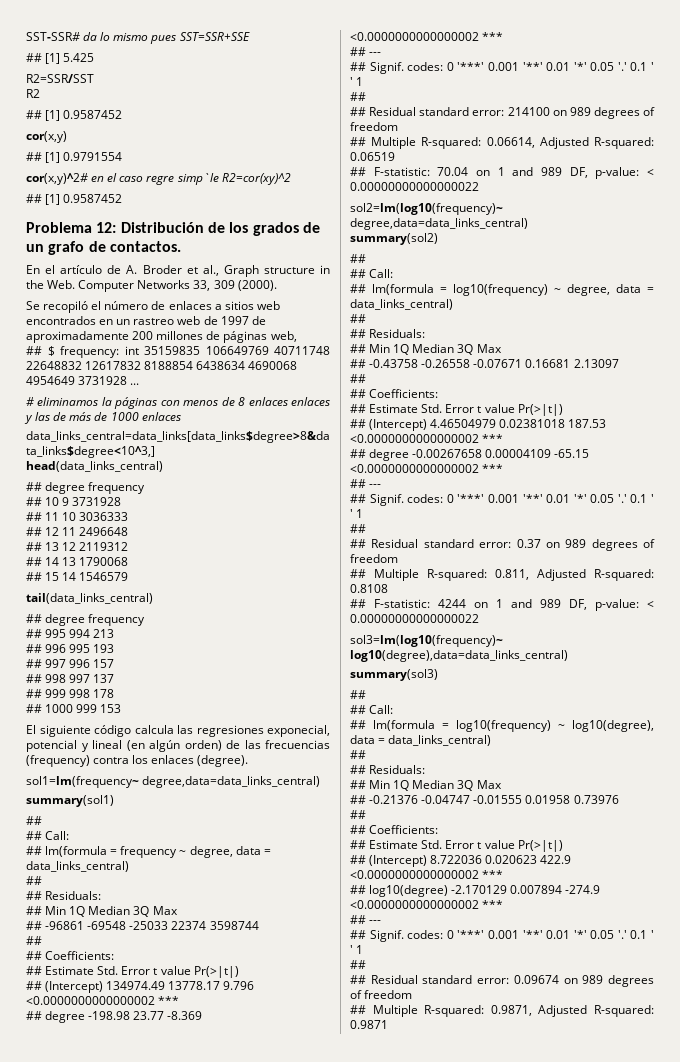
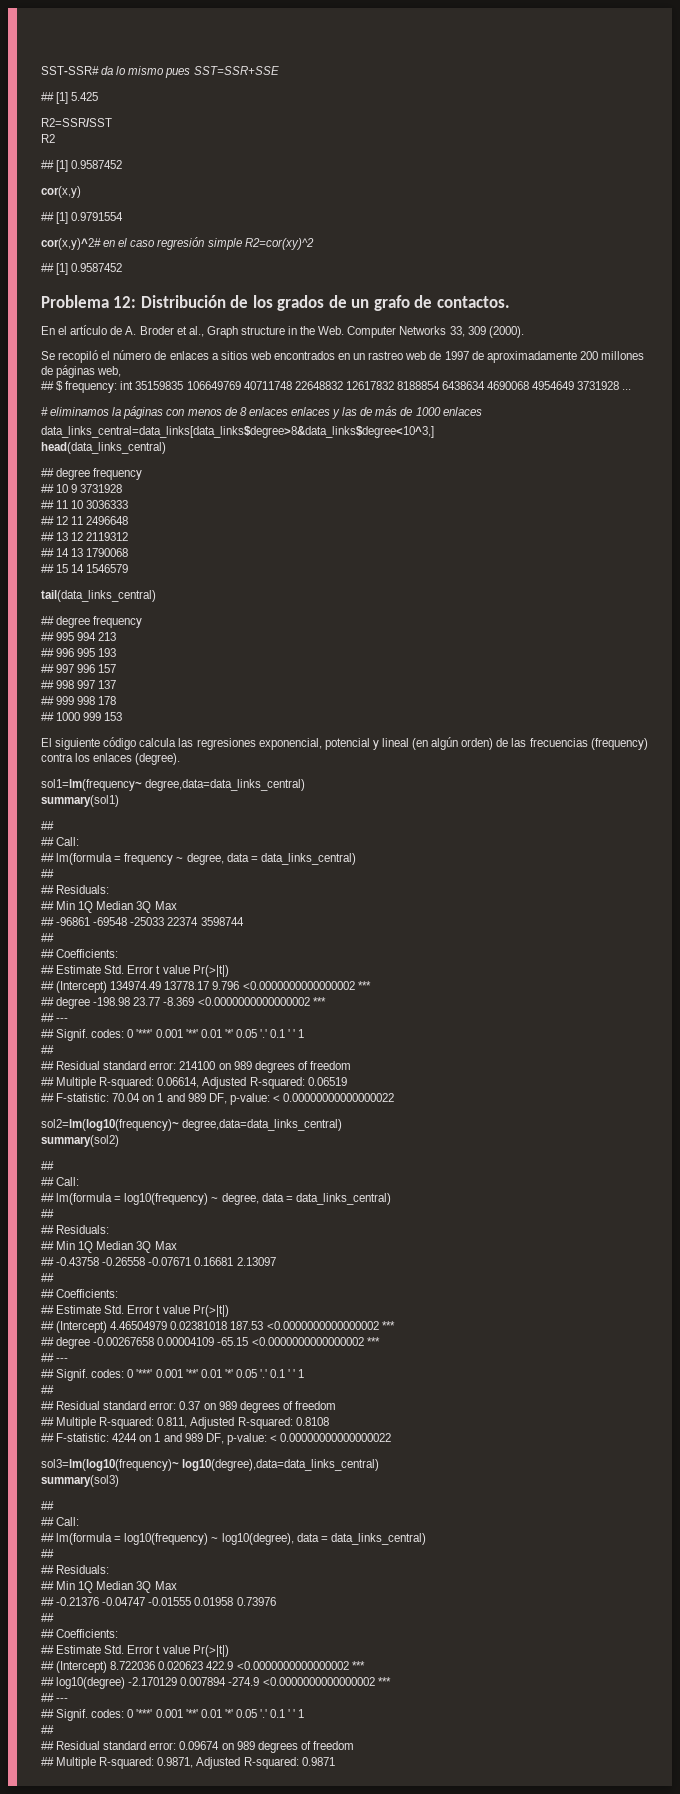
- cor(x,y)^2# en el caso regre simp`le R2=cor(xy)^2
+ cor(x,y)^2# en el caso regresión simple R2=cor(xy)^2
- El siguiente código calcula las regresiones exponecial, potencial y lineal (en algún orden) de las frecuencias (frequency) contra los enlaces (degree).
+ El siguiente código calcula las regresiones exponencial, potencial y lineal (en algún orden) de las frecuencias (frequency) contra los enlaces (degree).

